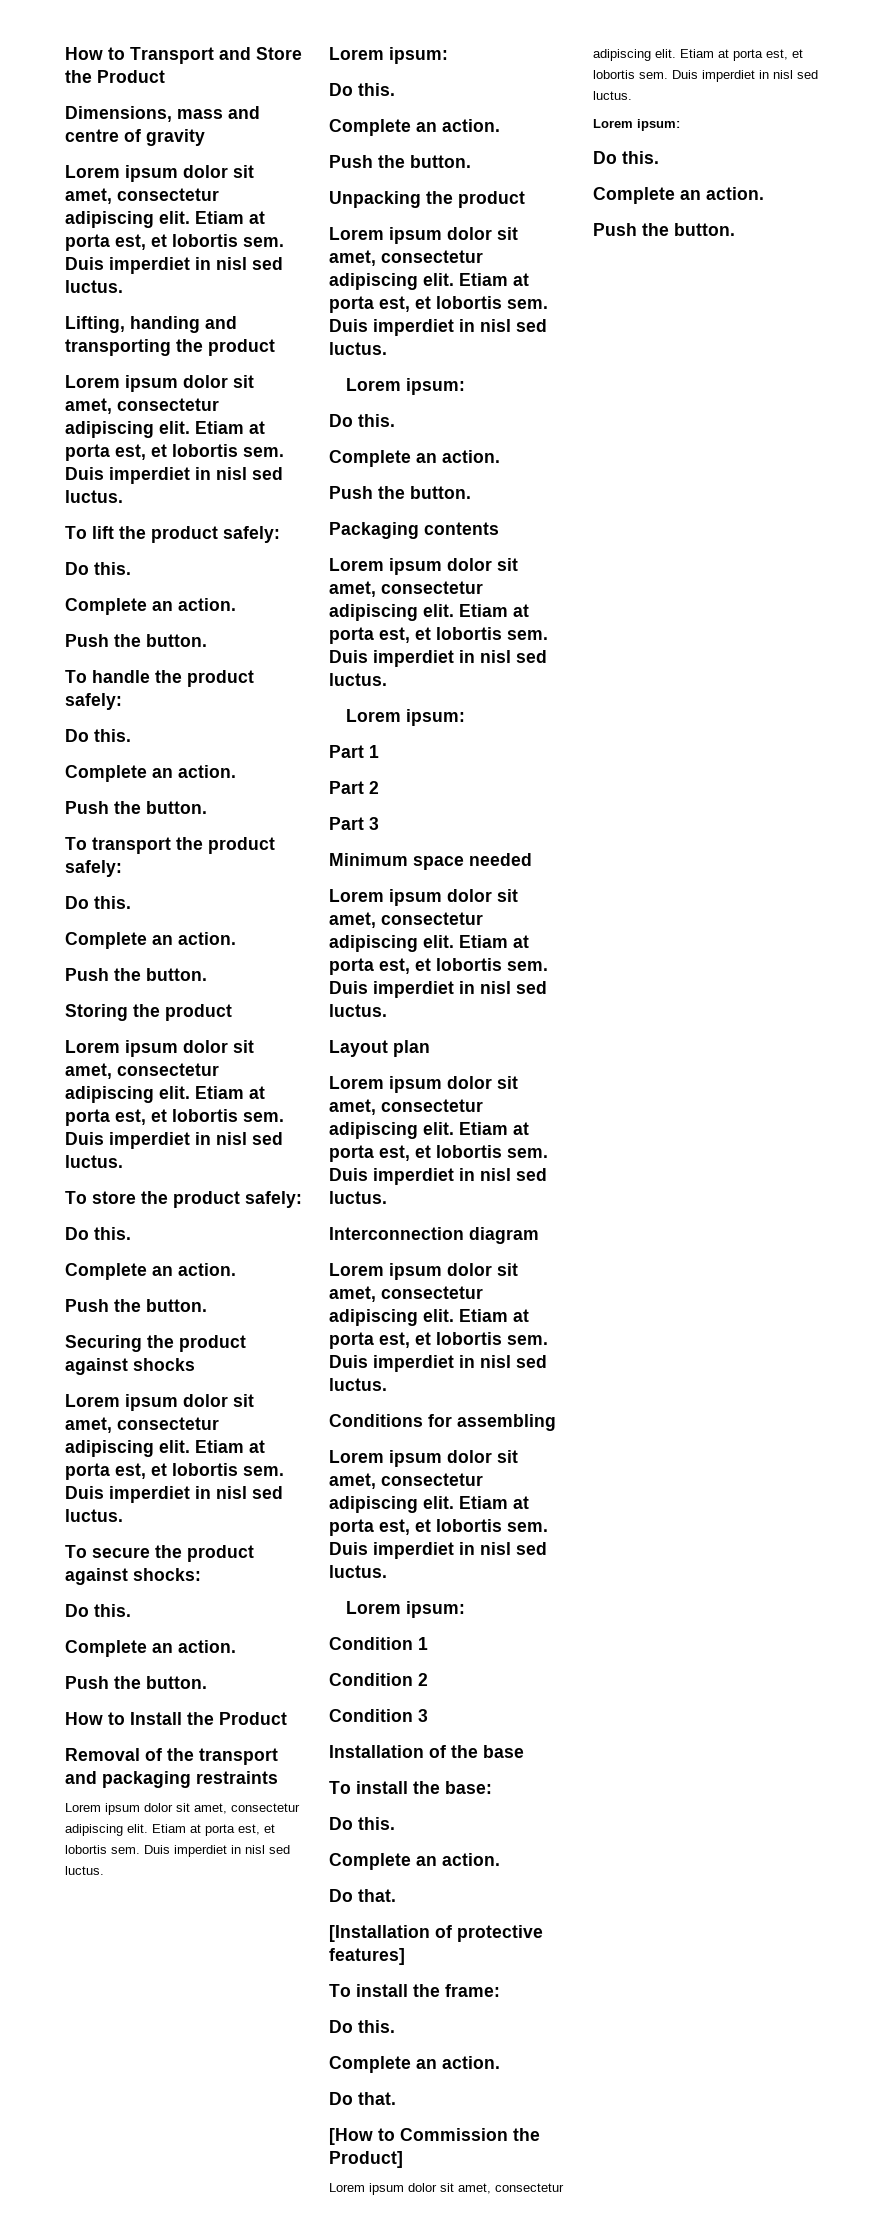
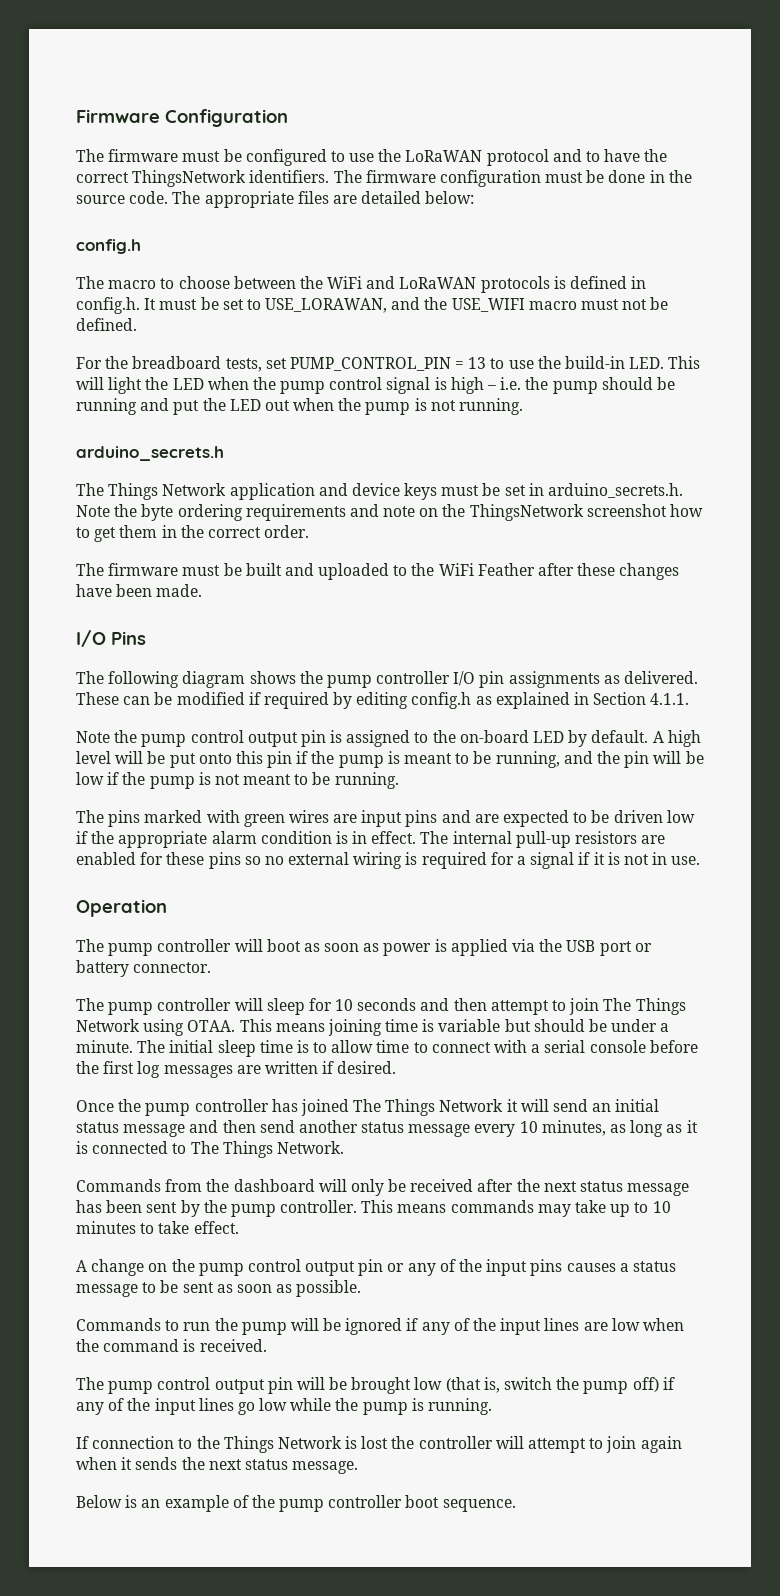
- How to Transport and Store the Product
- Dimensions, mass and centre of gravity
- Lorem ipsum dolor sit amet, consectetur adipiscing elit. Etiam at porta est, et lobortis sem. Duis imperdiet in nisl sed luctus.
- Lifting, handing and transporting the product
- Lorem ipsum dolor sit amet, consectetur adipiscing elit. Etiam at porta est, et lobortis sem. Duis imperdiet in nisl sed luctus.
- To lift the product safely:
- Do this.
- Complete an action.
- Push the button.
- To handle the product safely:
- Do this.
- Complete an action.
- Push the button.
- To transport the product safely:
- Do this.
- Complete an action.
- Push the button.
- Storing the product
- Lorem ipsum dolor sit amet, consectetur adipiscing elit. Etiam at porta est, et lobortis sem. Duis imperdiet in nisl sed luctus.
- To store the product safely:
- Do this.
- Complete an action.
- Push the button.
- Securing the product against shocks
- Lorem ipsum dolor sit amet, consectetur adipiscing elit. Etiam at porta est, et lobortis sem. Duis imperdiet in nisl sed luctus.
- To secure the product against shocks:
- Do this.
- Complete an action.
- Push the button.
- How to Install the Product
- Removal of the transport and packaging restraints
- Lorem ipsum dolor sit amet, consectetur adipiscing elit. Etiam at porta est, et lobortis sem. Duis imperdiet in nisl sed luctus.
- Lorem ipsum:
- Do this.
- Complete an action.
- Push the button.
- Unpacking the product
- Lorem ipsum dolor sit amet, consectetur adipiscing elit. Etiam at porta est, et lobortis sem. Duis imperdiet in nisl sed luctus.
- Lorem ipsum:
- Do this.
- Complete an action.
- Push the button.
- Packaging contents
- Lorem ipsum dolor sit amet, consectetur adipiscing elit. Etiam at porta est, et lobortis sem. Duis imperdiet in nisl sed luctus.
- Lorem ipsum:
- Part 1
- Part 2
- Part 3
- Minimum space needed
- Lorem ipsum dolor sit amet, consectetur adipiscing elit. Etiam at porta est, et lobortis sem. Duis imperdiet in nisl sed luctus.
- Layout plan
- Lorem ipsum dolor sit amet, consectetur adipiscing elit. Etiam at porta est, et lobortis sem. Duis imperdiet in nisl sed luctus.
- Interconnection diagram
- Lorem ipsum dolor sit amet, consectetur adipiscing elit. Etiam at porta est, et lobortis sem. Duis imperdiet in nisl sed luctus.
- Conditions for assembling
- Lorem ipsum dolor sit amet, consectetur adipiscing elit. Etiam at porta est, et lobortis sem. Duis imperdiet in nisl sed luctus.
- Lorem ipsum:
- Condition 1
- Condition 2
- Condition 3
- Installation of the base
- To install the base:
- Do this.
- Complete an action.
- Do that.
- [Installation of protective features]
- To install the frame:
- Do this.
- Complete an action.
- Do that.
- [How to Commission the Product]
- Lorem ipsum dolor sit amet, consectetur adipiscing elit. Etiam at porta est, et lobortis sem. Duis imperdiet in nisl sed luctus.
- Lorem ipsum:
- Do this.
- Complete an action.
- Push the button.
+ Firmware Configuration
+ The firmware must be configured to use the LoRaWAN protocol and to have the correct ThingsNetwork identifiers. The firmware configuration must be done in the source code. The appropriate files are detailed below:
+ config.h
+ The macro to choose between the WiFi and LoRaWAN protocols is defined in config.h. It must be set to USE_LORAWAN, and the USE_WIFI macro must not be defined.
+ For the breadboard tests, set PUMP_CONTROL_PIN = 13 to use the build-in LED. This will light the LED when the pump control signal is high – i.e. the pump should be running and put the LED out when the pump is not running.
+ arduino_secrets.h
+ The Things Network application and device keys must be set in arduino_secrets.h. Note the byte ordering requirements and note on the ThingsNetwork screenshot how to get them in the correct order.
+ The firmware must be built and uploaded to the WiFi Feather after these changes have been made.
+ I/O Pins
+ The following diagram shows the pump controller I/O pin assignments as delivered. These can be modified if required by editing config.h as explained in Section 4.1.1.
+ Note the pump control output pin is assigned to the on-board LED by default. A high level will be put onto this pin if the pump is meant to be running, and the pin will be low if the pump is not meant to be running.
+ The pins marked with green wires are input pins and are expected to be driven low if the appropriate alarm condition is in effect. The internal pull-up resistors are enabled for these pins so no external wiring is required for a signal if it is not in use.
+ Operation
+ The pump controller will boot as soon as power is applied via the USB port or battery connector.
+ The pump controller will sleep for 10 seconds and then attempt to join The Things Network using OTAA. This means joining time is variable but should be under a minute. The initial sleep time is to allow time to connect with a serial console before the first log messages are written if desired.
+ Once the pump controller has joined The Things Network it will send an initial status message and then send another status message every 10 minutes, as long as it is connected to The Things Network.
+ Commands from the dashboard will only be received after the next status message has been sent by the pump controller. This means commands may take up to 10 minutes to take effect.
+ A change on the pump control output pin or any of the input pins causes a status message to be sent as soon as possible.
+ Commands to run the pump will be ignored if any of the input lines are low when the command is received.
+ The pump control output pin will be brought low (that is, switch the pump off) if any of the input lines go low while the pump is running.
+ If connection to the Things Network is lost the controller will attempt to join again when it sends the next status message.
+ Below is an example of the pump controller boot sequence.

